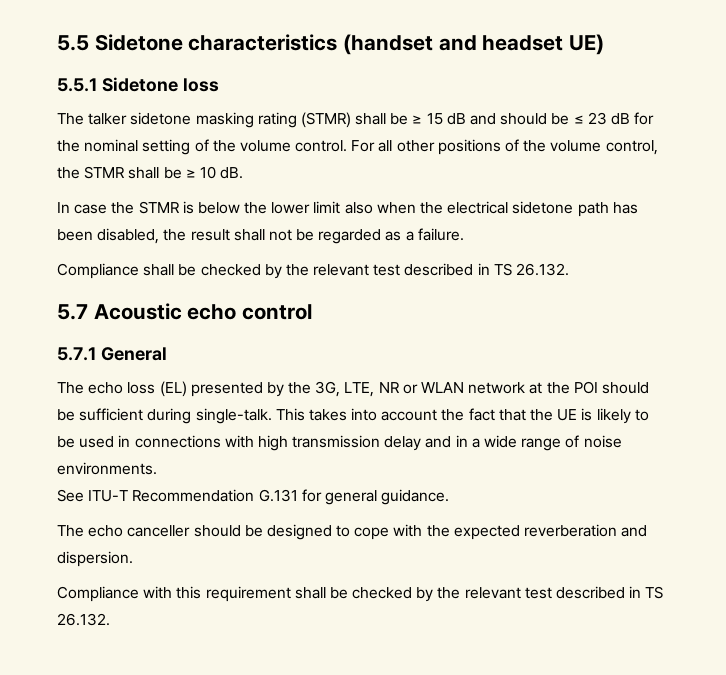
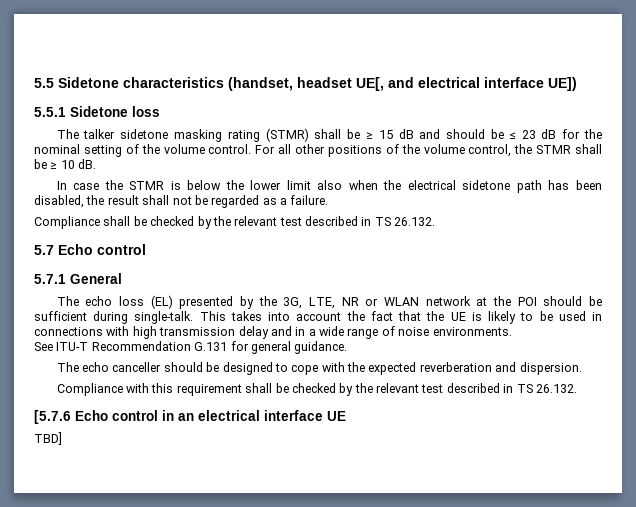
- 5.5 Sidetone characteristics (handset and headset UE)
+ 5.5 Sidetone characteristics (handset, headset UE[, and electrical interface UE])
- 5.7 Acoustic echo control
+ 5.7 Echo control
+ [5.7.6 Echo control in an electrical interface UE
+ TBD]

